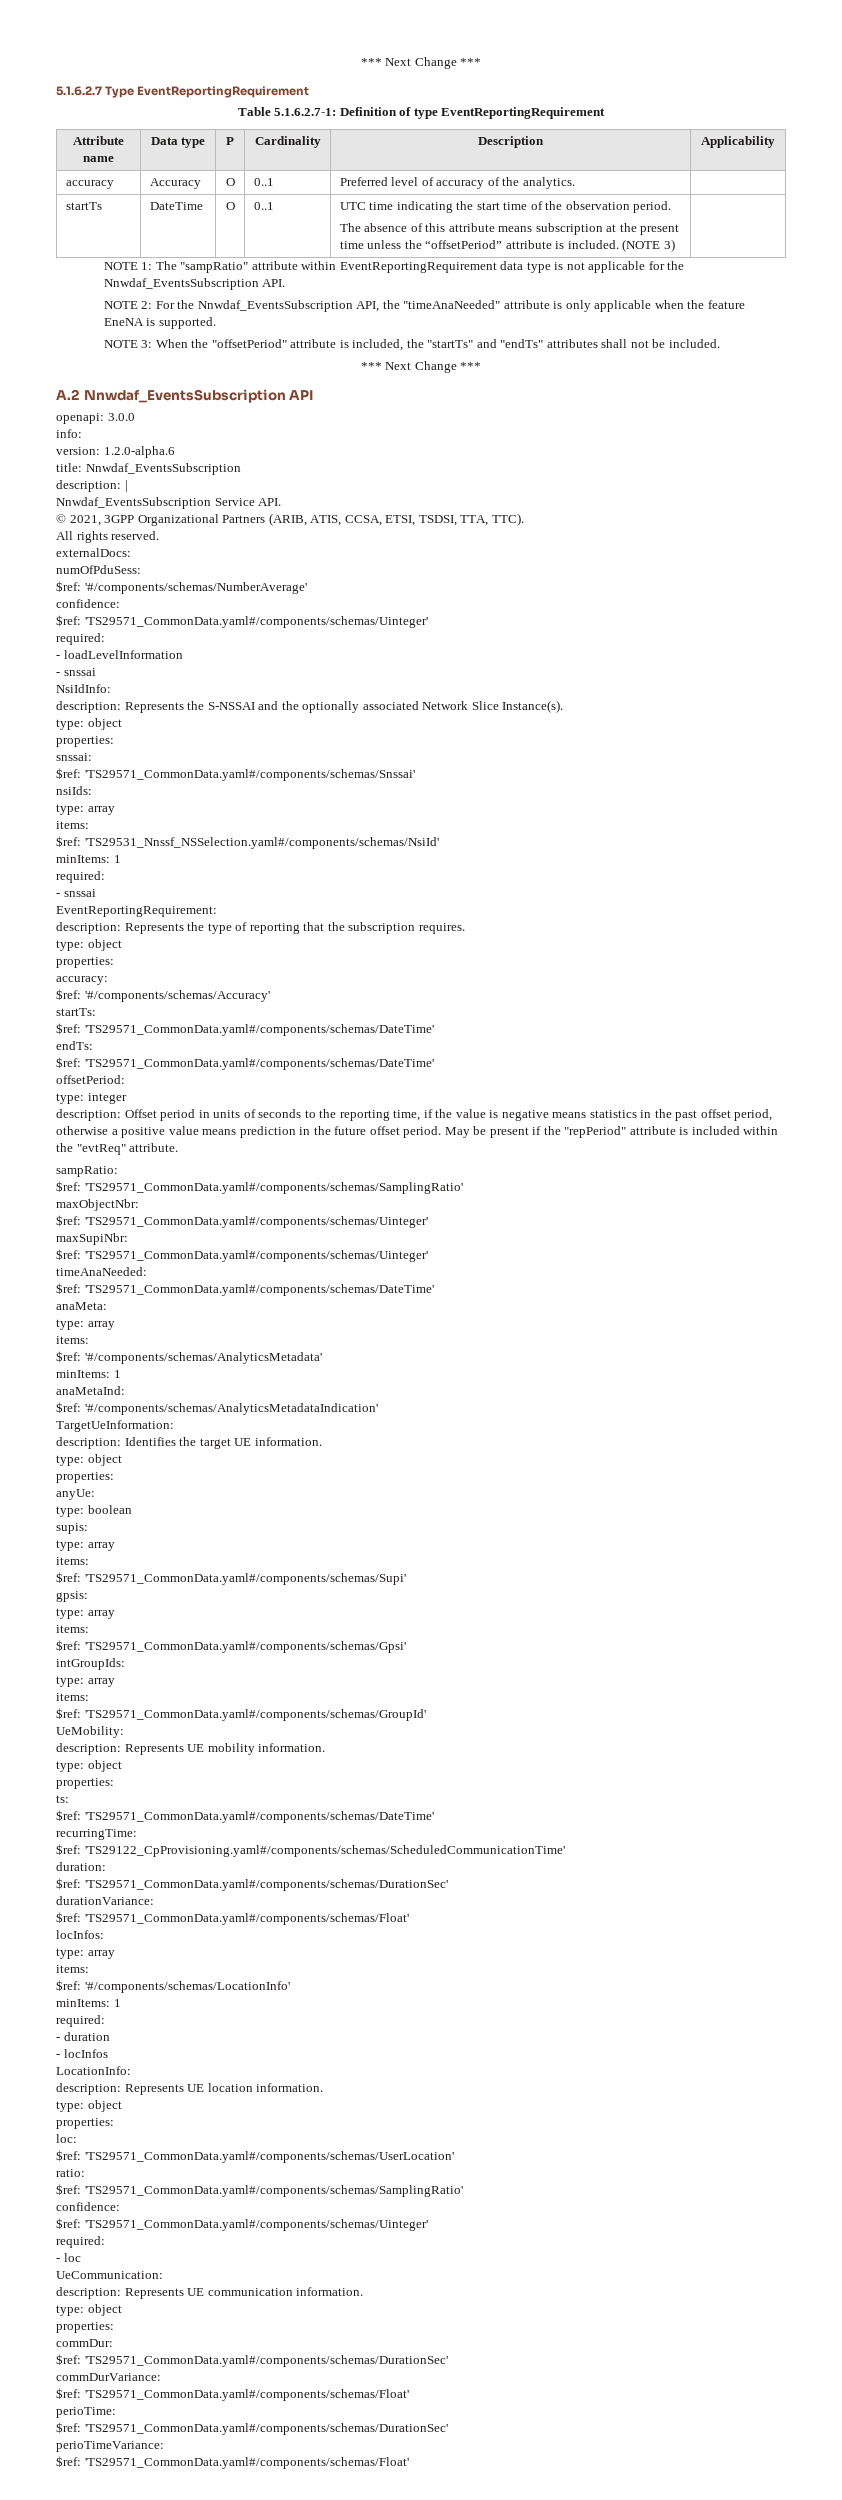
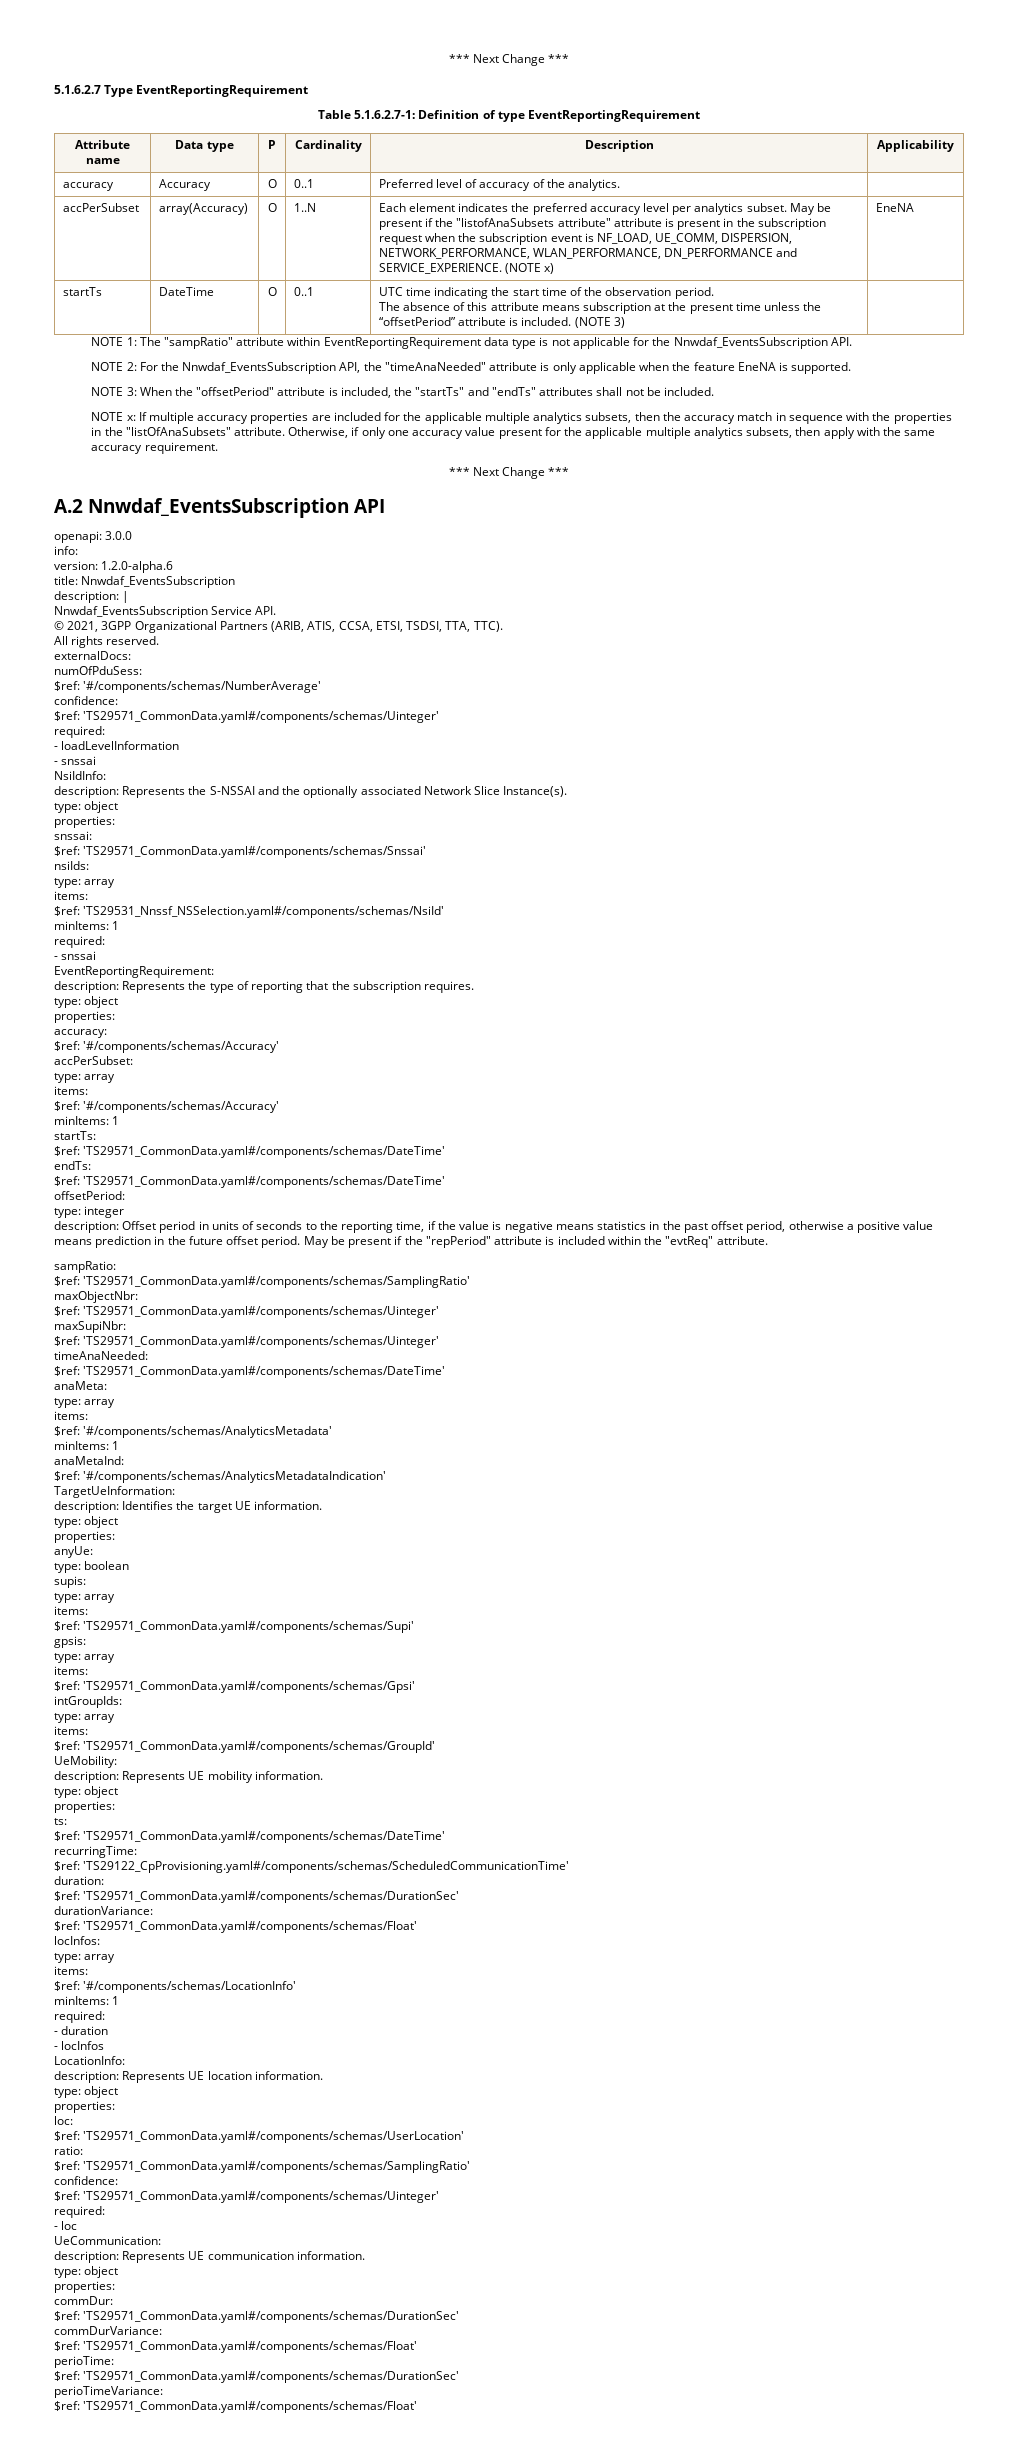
+ accPerSubset | array(Accuracy) | O | 1..N | Each element indicates the preferred accuracy level per analytics subset. May be present if the "listofAnaSubsets attribute" attribute is present in the subscription request when the subscription event is NF_LOAD, UE_COMM, DISPERSION, NETWORK_PERFORMANCE, WLAN_PERFORMANCE, DN_PERFORMANCE and SERVICE_EXPERIENCE. (NOTE x) | EneNA
+ NOTE x: If multiple accuracy properties are included for the applicable multiple analytics subsets, then the accuracy match in sequence with the properties in the "listOfAnaSubsets" attribute. Otherwise, if only one accuracy value present for the applicable multiple analytics subsets, then apply with the same accuracy requirement.
+ accPerSubset:
+ type: array
+ items:
+ $ref: '#/components/schemas/Accuracy'
+ minItems: 1

